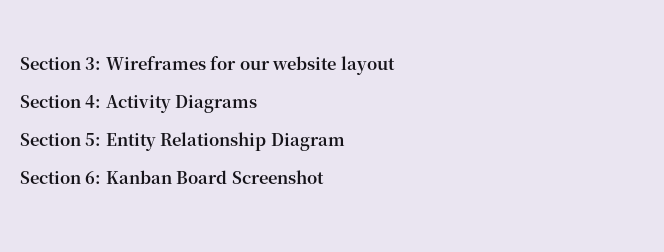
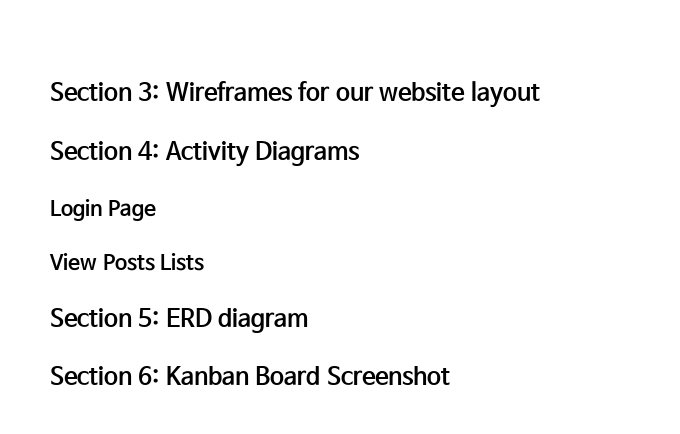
+ Login Page
+ View Posts Lists
- Section 5: Entity Relationship Diagram
+ Section 5: ERD diagram

